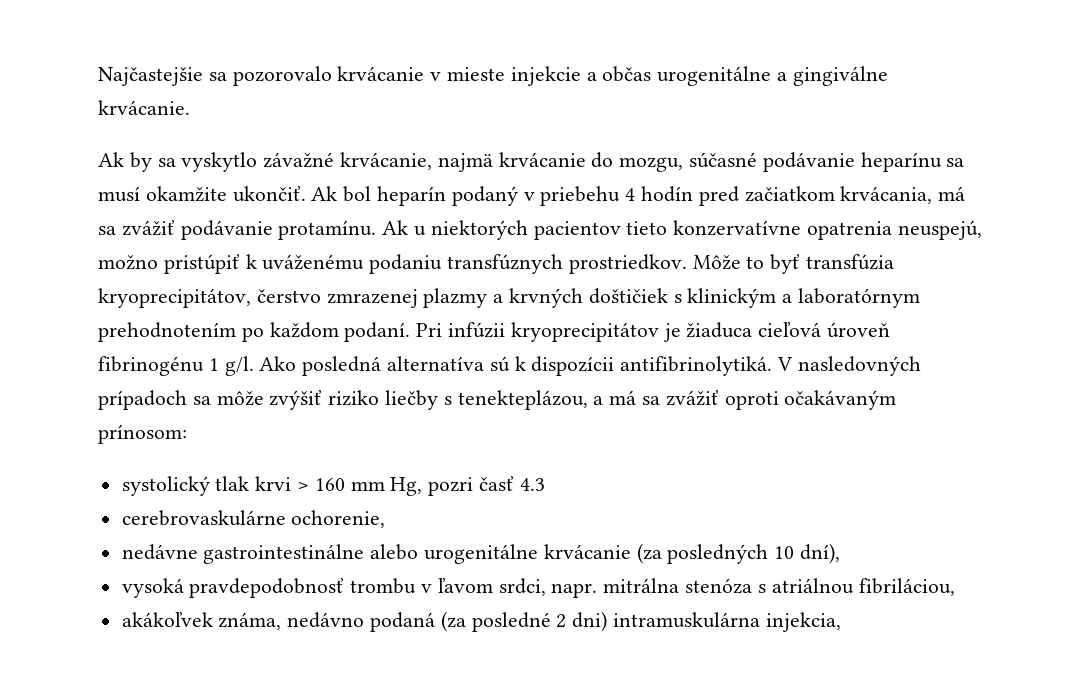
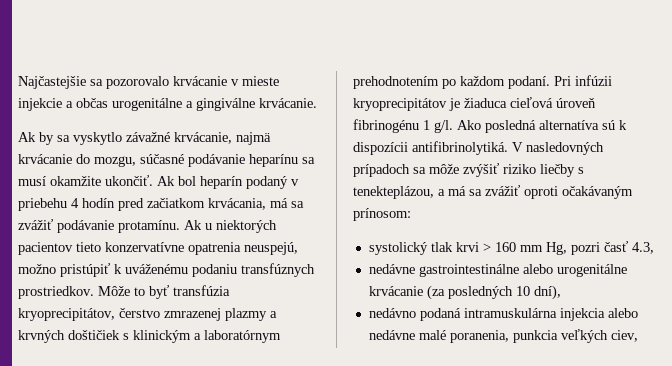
- systolický tlak krvi > 160 mm Hg, pozri časť 4.3
- cerebrovaskulárne ochorenie,
+ systolický tlak krvi > 160 mm Hg, pozri časť 4.3,
- vysoká pravdepodobnosť trombu v ľavom srdci, napr. mitrálna stenóza s atriálnou fibriláciou,
- akákoľvek známa, nedávno podaná (za posledné 2 dni) intramuskulárna injekcia,
+ nedávno podaná intramuskulárna injekcia alebo nedávne malé poranenia, punkcia veľkých ciev,

